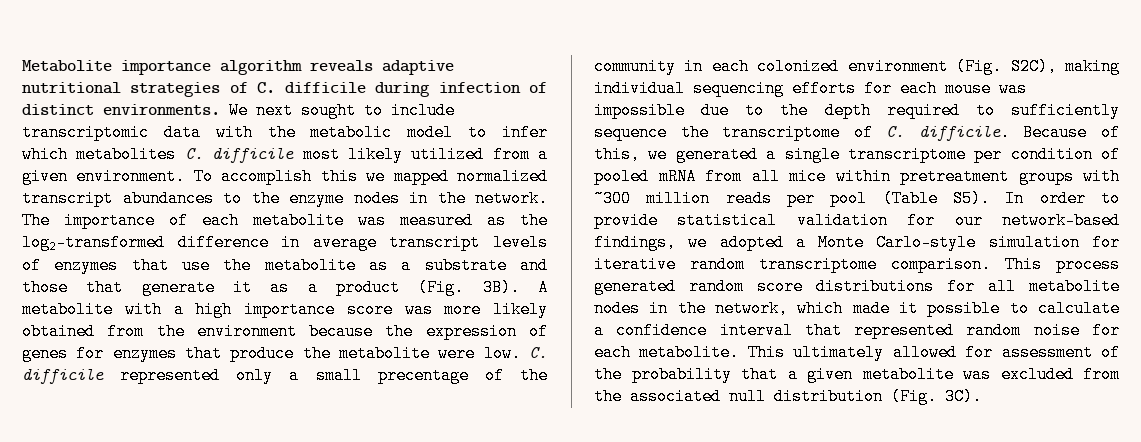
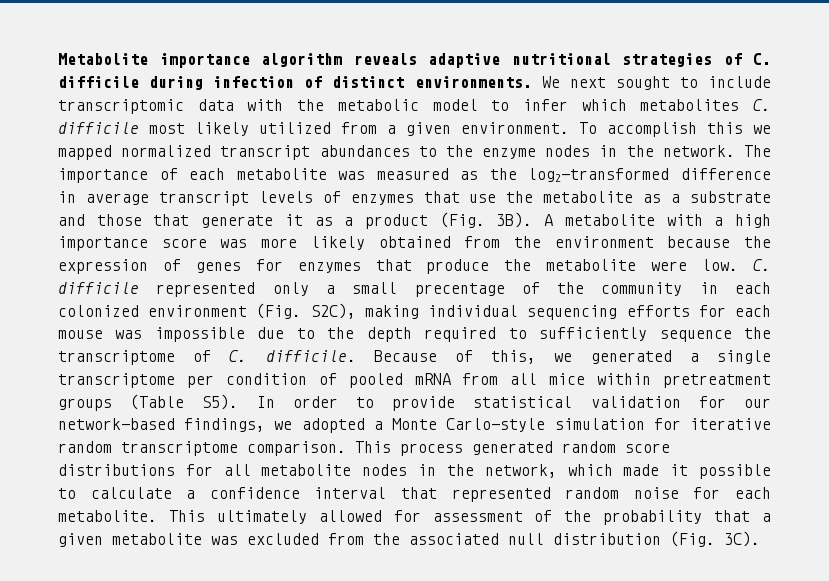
- Because of this, we generated a single transcriptome per condition of pooled mRNA from all mice within pretreatment groups with ~300 million reads per pool (Table S5). In order to provide statistical validation for our network-based findings, we adopted a Monte Carlo-style simulation for iterative random transcriptome comparison.
+ Because of this, we generated a single transcriptome per condition of pooled mRNA from all mice within pretreatment groups (Table S5). In order to provide statistical validation for our network-based findings, we adopted a Monte Carlo-style simulation for iterative random transcriptome comparison.

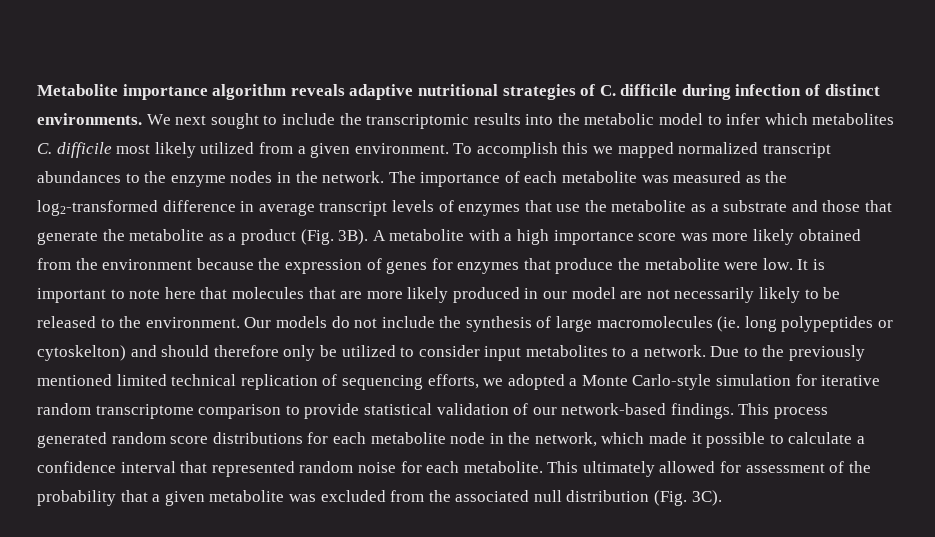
- We next sought to include transcriptomic data with the metabolic model to infer which metabolites C. difficile most likely utilized from a given environment.
+ We next sought to include the transcriptomic results into the metabolic model to infer which metabolites C. difficile most likely utilized from a given environment.
- The importance of each metabolite was measured as the log2-transformed difference in average transcript levels of enzymes that use the metabolite as a substrate and those that generate it as a product (Fig. 3B).
+ The importance of each metabolite was measured as the log2-transformed difference in average transcript levels of enzymes that use the metabolite as a substrate and those that generate the metabolite as a product (Fig. 3B).
- C. difficile represented only a small precentage of the community in each colonized environment (Fig. S2C), making individual sequencing efforts for each mouse was impossible due to the depth required to sufficiently sequence the transcriptome of C. difficile. Because of this, we generated a single transcriptome per condition of pooled mRNA from all mice within pretreatment groups (Table S5). In order to provide statistical validation for our network-based findings, we adopted a Monte Carlo-style simulation for iterative random transcriptome comparison.
+ It is important to note here that molecules that are more likely produced in our model are not necessarily likely to be released to the environment. Our models do not include the synthesis of large macromolecules (ie. long polypeptides or cytoskelton) and should therefore only be utilized to consider input metabolites to a network. Due to the previously mentioned limited technical replication of sequencing efforts, we adopted a Monte Carlo-style simulation for iterative random transcriptome comparison to provide statistical validation of our network-based findings.
- This process generated random score distributions for all metabolite nodes in the network, which made it possible to calculate a confidence interval that represented random noise for each metabolite.
+ This process generated random score distributions for each metabolite node in the network, which made it possible to calculate a confidence interval that represented random noise for each metabolite.

